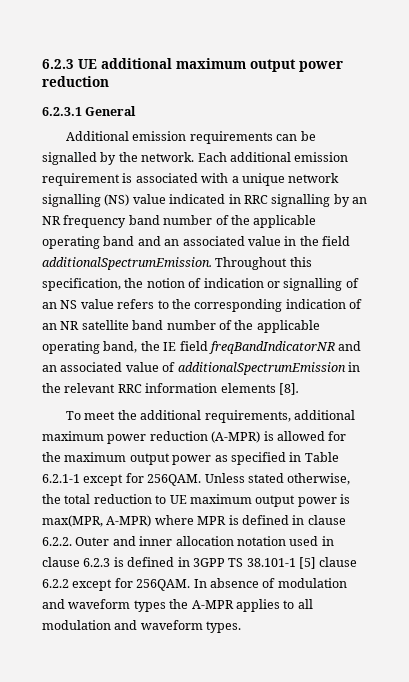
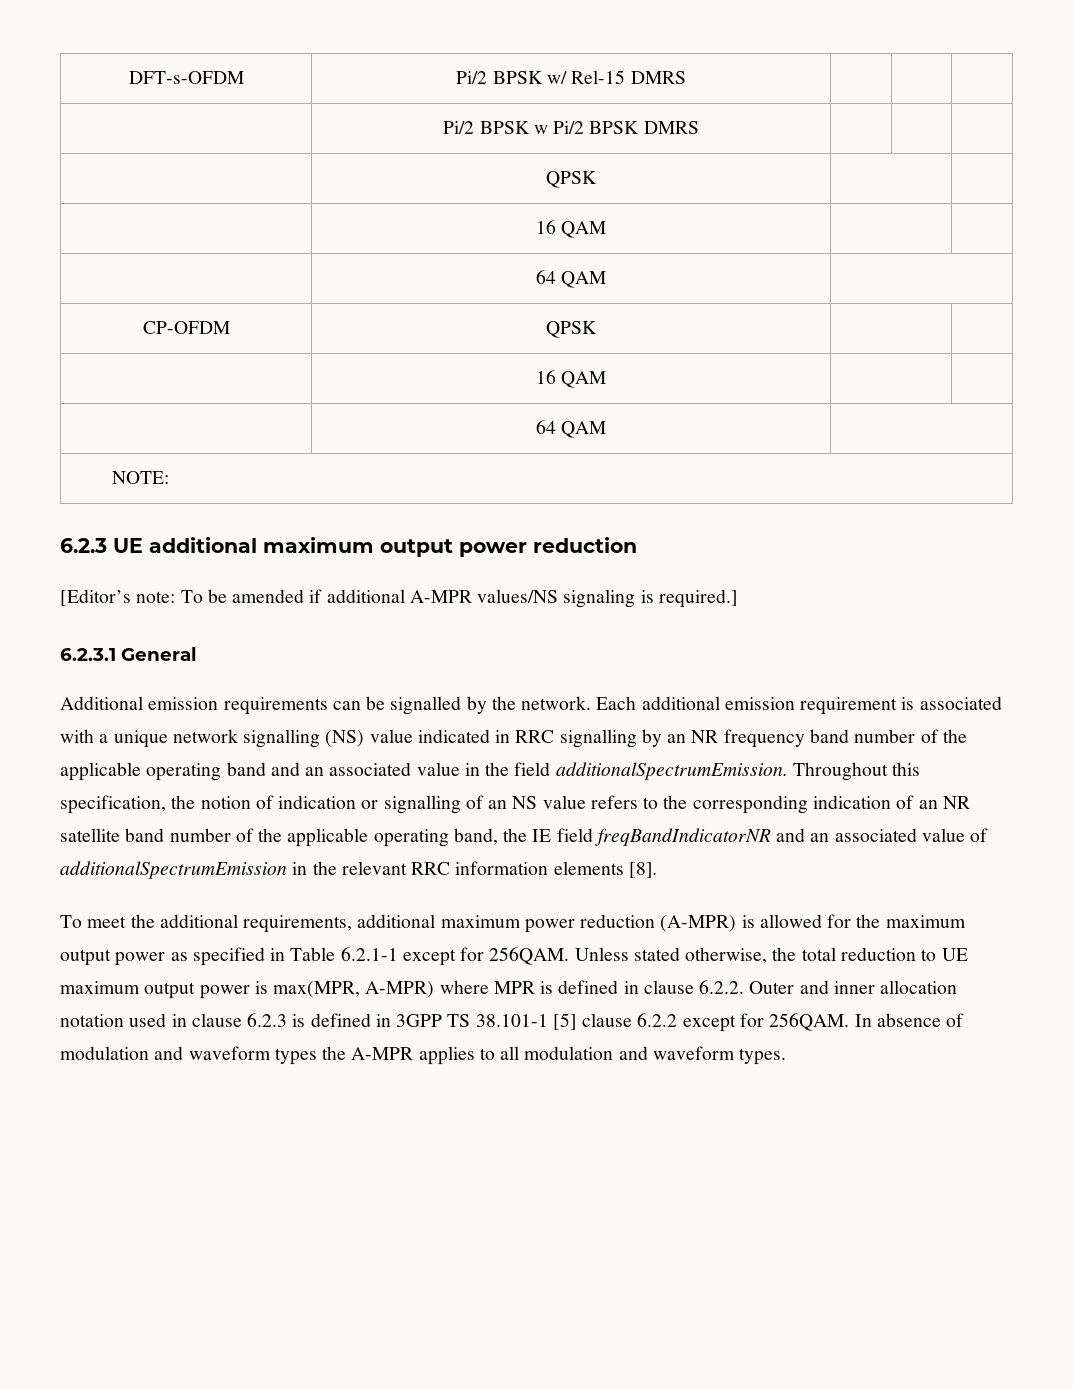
+ DFT-s-OFDM | Pi/2 BPSK w/ Rel-15 DMRS | | |
+ | Pi/2 BPSK w Pi/2 BPSK DMRS | | |
+ | QPSK | |
+ | 16 QAM | |
+ | 64 QAM |
+ CP-OFDM | QPSK | |
+ | 16 QAM | |
+ | 64 QAM |
+ NOTE:
+ [Editor’s note: To be amended if additional A-MPR values/NS signaling is required.]

